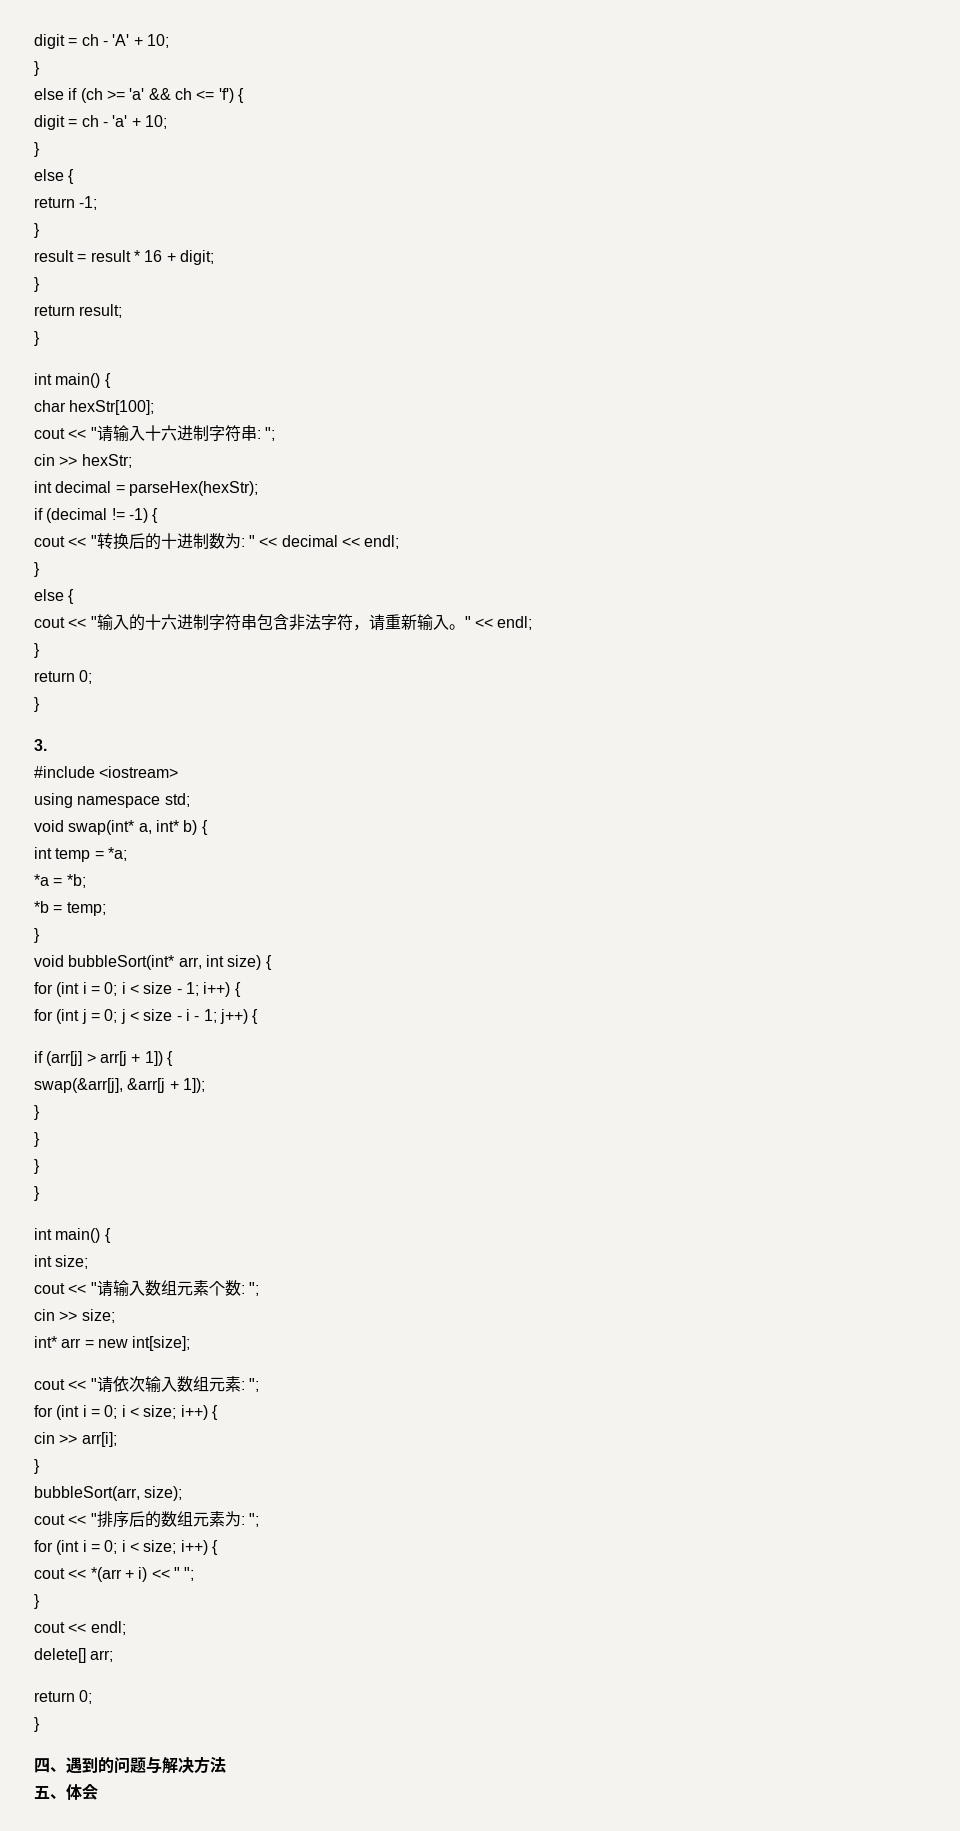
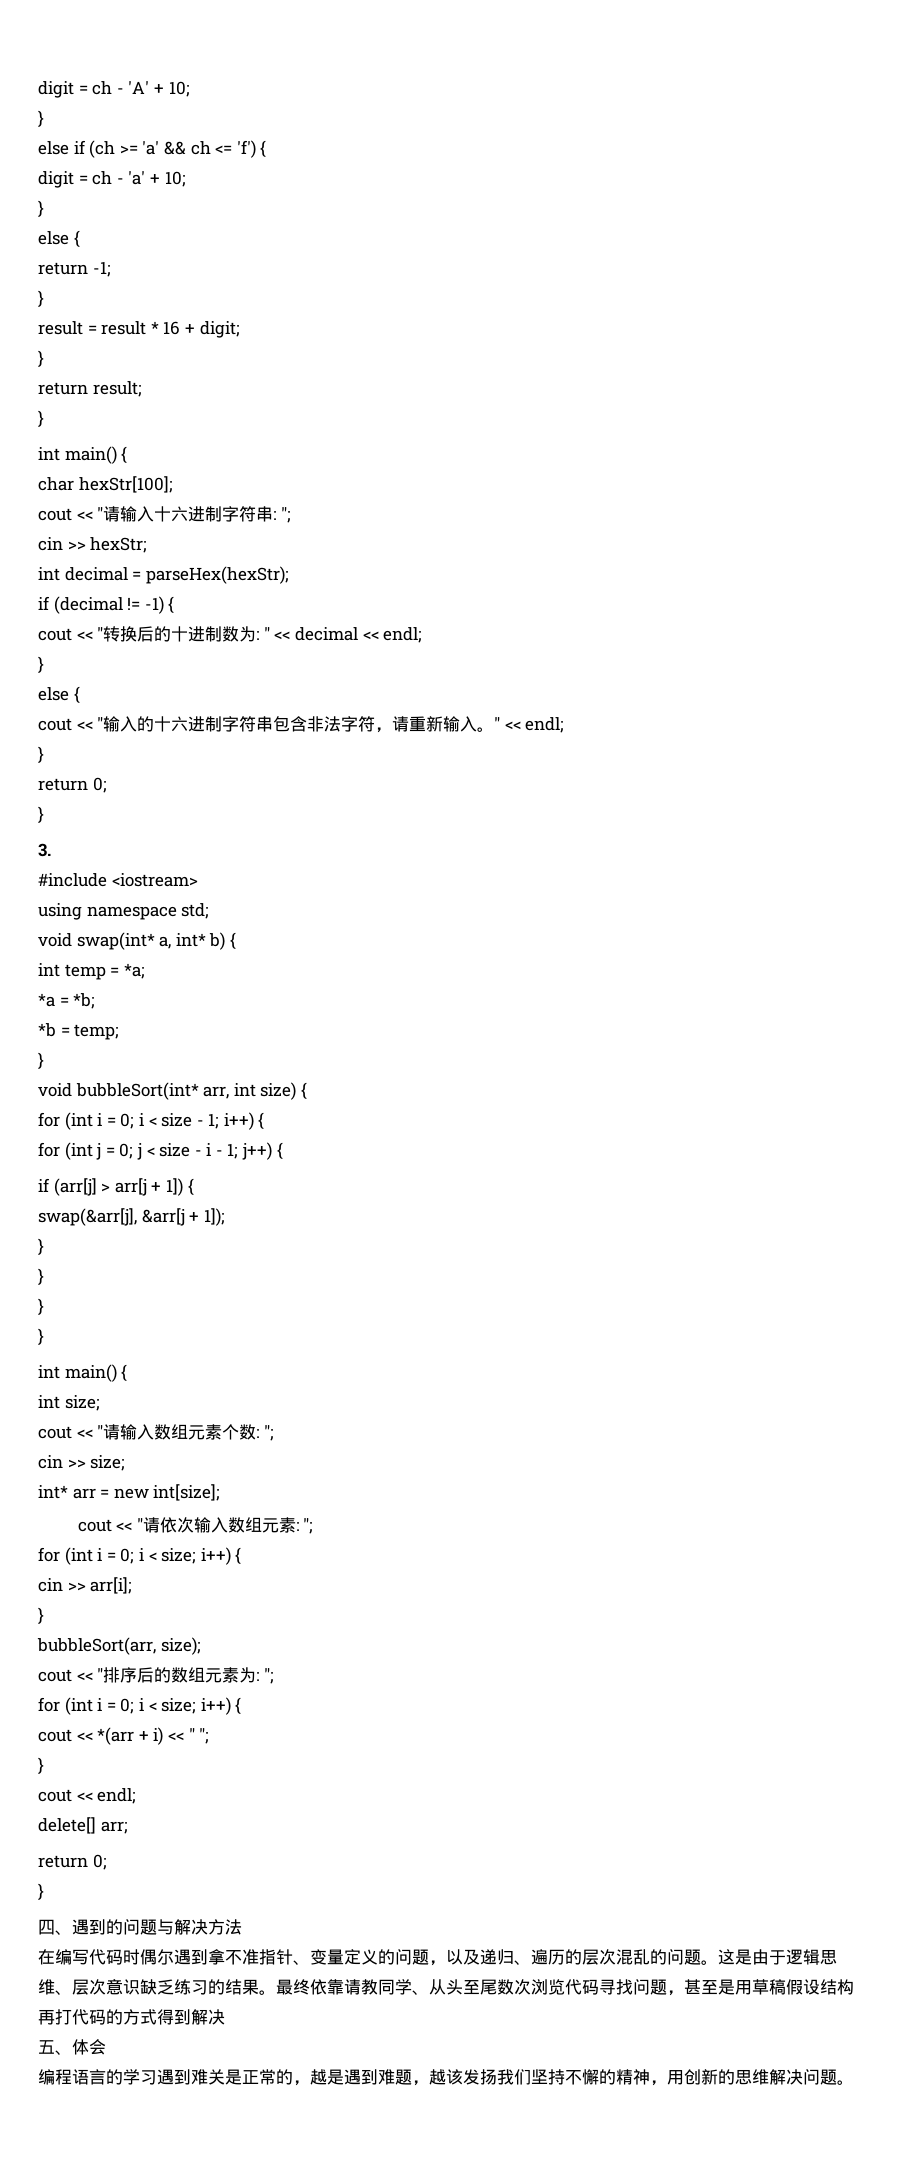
+ 在编写代码时偶尔遇到拿不准指针、变量定义的问题，以及递归、遍历的层次混乱的问题。这是由于逻辑思维、层次意识缺乏练习的结果。最终依靠请教同学、从头至尾数次浏览代码寻找问题，甚至是用草稿假设结构再打代码的方式得到解决
  五、体会
+ 编程语言的学习遇到难关是正常的，越是遇到难题，越该发扬我们坚持不懈的精神，用创新的思维解决问题。

